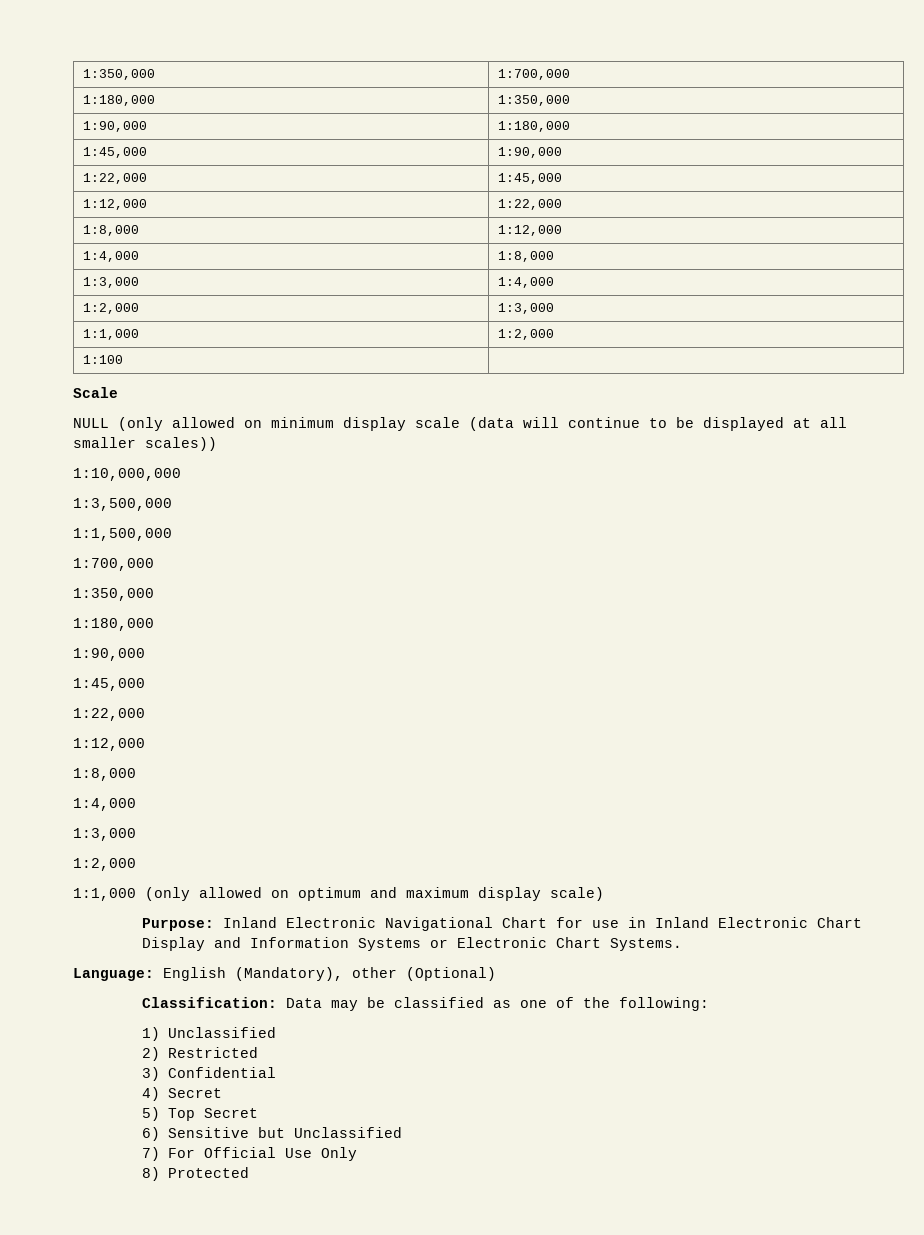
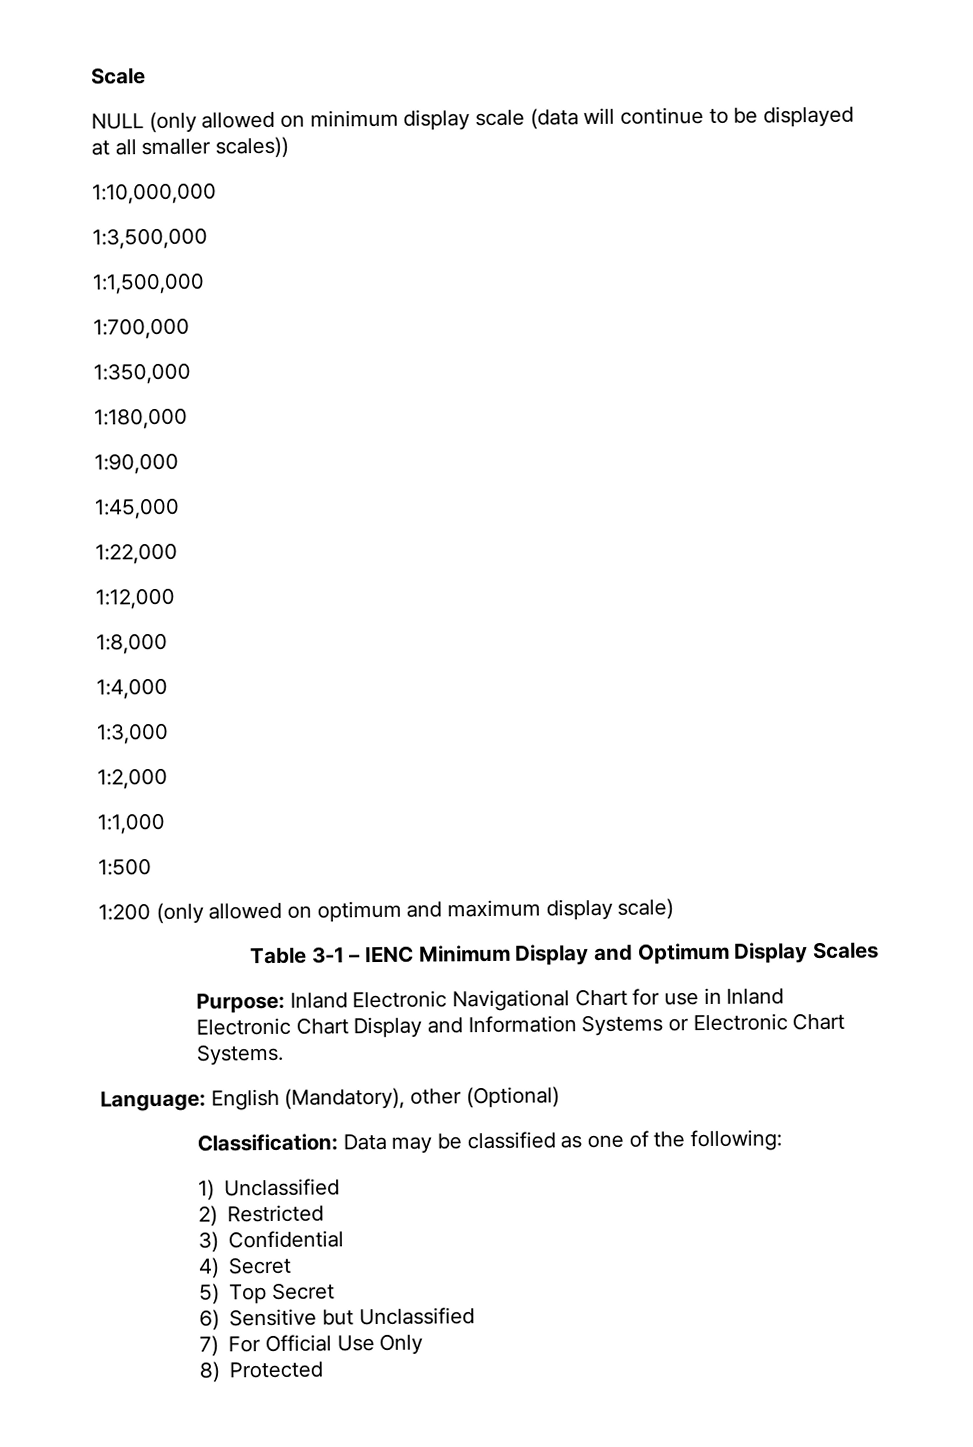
- 1:350,000 | 1:700,000
- 1:180,000 | 1:350,000
- 1:90,000 | 1:180,000
- 1:45,000 | 1:90,000
- 1:22,000 | 1:45,000
- 1:12,000 | 1:22,000
- 1:8,000 | 1:12,000
- 1:4,000 | 1:8,000
- 1:3,000 | 1:4,000
- 1:2,000 | 1:3,000
- 1:1,000 | 1:2,000
- 1:100 |
- 1:1,000 (only allowed on optimum and maximum display scale)
+ 1:1,000
+ 1:500
+ 1:200 (only allowed on optimum and maximum display scale)
+ Table 3-1 – IENC Minimum Display and Optimum Display Scales

